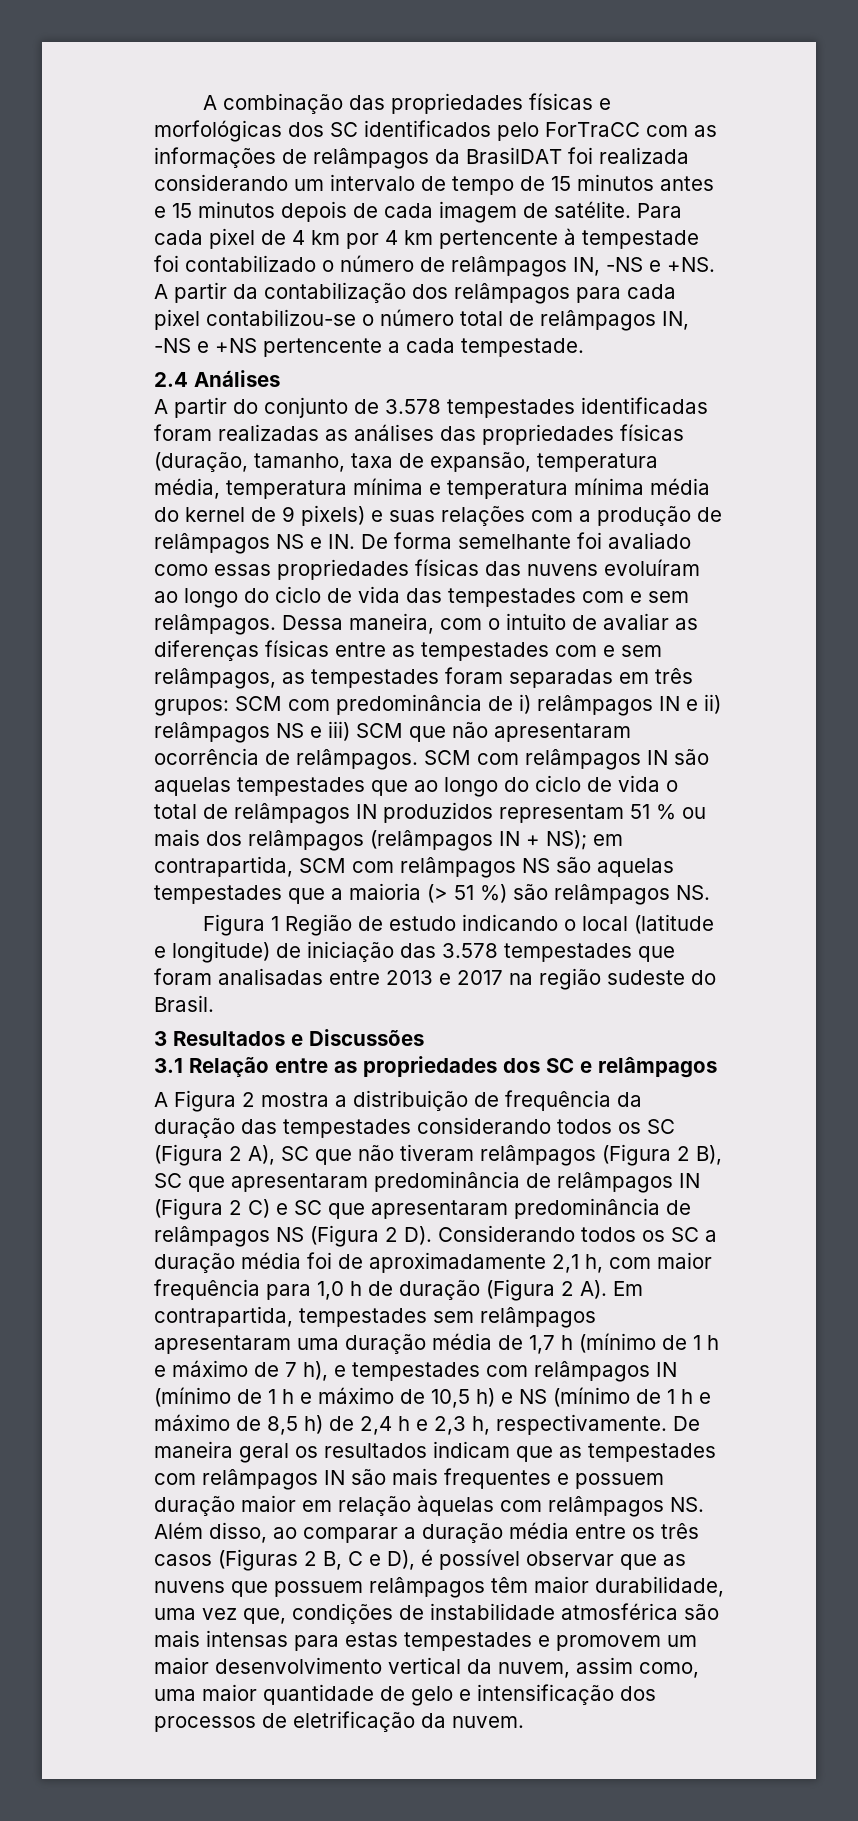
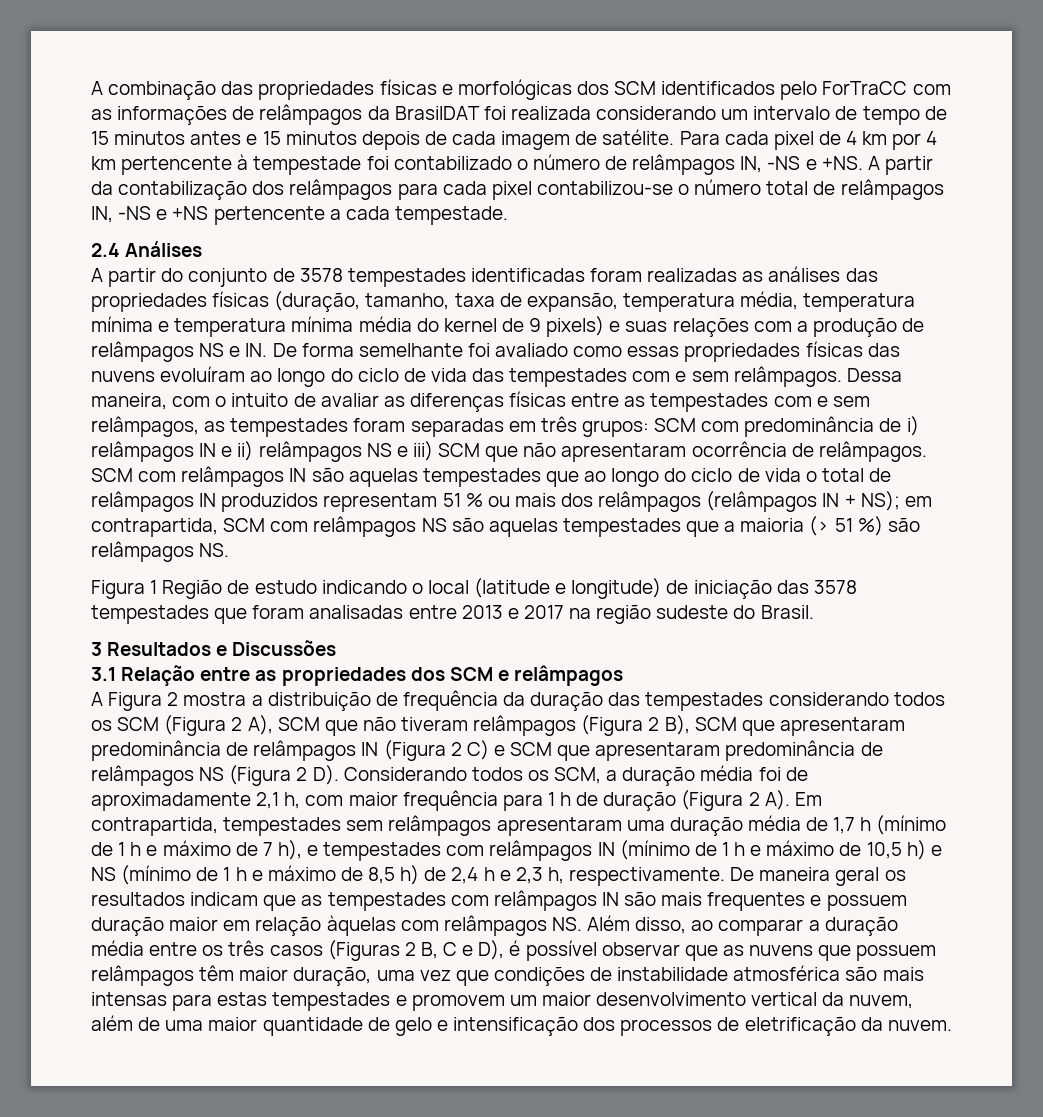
- A combinação das propriedades físicas e morfológicas dos SC identificados pelo ForTraCC com as informações de relâmpagos da BrasilDAT foi realizada considerando um intervalo de tempo de 15 minutos antes e 15 minutos depois de cada imagem de satélite.
+ A combinação das propriedades físicas e morfológicas dos SCM identificados pelo ForTraCC com as informações de relâmpagos da BrasilDAT foi realizada considerando um intervalo de tempo de 15 minutos antes e 15 minutos depois de cada imagem de satélite.
- A partir do conjunto de 3.578 tempestades identificadas foram realizadas as análises das propriedades físicas (duração, tamanho, taxa de expansão, temperatura média, temperatura mínima e temperatura mínima média do kernel de 9 pixels) e suas relações com a produção de relâmpagos NS e IN. De forma semelhante foi avaliado como essas propriedades físicas das nuvens evoluíram ao longo do ciclo de vida das tempestades com e sem relâmpagos.
+ A partir do conjunto de 3578 tempestades identificadas foram realizadas as análises das propriedades físicas (duração, tamanho, taxa de expansão, temperatura média, temperatura mínima e temperatura mínima média do kernel de 9 pixels) e suas relações com a produção de relâmpagos NS e IN. De forma semelhante foi avaliado como essas propriedades físicas das nuvens evoluíram ao longo do ciclo de vida das tempestades com e sem relâmpagos.
- Figura 1 Região de estudo indicando o local (latitude e longitude) de iniciação das 3.578 tempestades que foram analisadas entre 2013 e 2017 na região sudeste do Brasil.
+ Figura 1 Região de estudo indicando o local (latitude e longitude) de iniciação das 3578 tempestades que foram analisadas entre 2013 e 2017 na região sudeste do Brasil.
- 3.1 Relação entre as propriedades dos SC e relâmpagos
+ 3.1 Relação entre as propriedades dos SCM e relâmpagos
- A Figura 2 mostra a distribuição de frequência da duração das tempestades considerando todos os SC (Figura 2 A), SC que não tiveram relâmpagos (Figura 2 B), SC que apresentaram predominância de relâmpagos IN (Figura 2 C) e SC que apresentaram predominância de relâmpagos NS (Figura 2 D). Considerando todos os SC a duração média foi de aproximadamente 2,1 h, com maior frequência para 1,0 h de duração (Figura 2 A). Em contrapartida, tempestades sem relâmpagos apresentaram uma duração média de 1,7 h (mínimo de 1 h e máximo de 7 h), e tempestades com relâmpagos IN (mínimo de 1 h e máximo de 10,5 h) e NS (mínimo de 1 h e máximo de 8,5 h) de 2,4 h e 2,3 h, respectivamente.
+ A Figura 2 mostra a distribuição de frequência da duração das tempestades considerando todos os SCM (Figura 2 A), SCM que não tiveram relâmpagos (Figura 2 B), SCM que apresentaram predominância de relâmpagos IN (Figura 2 C) e SCM que apresentaram predominância de relâmpagos NS (Figura 2 D). Considerando todos os SCM, a duração média foi de aproximadamente 2,1 h, com maior frequência para 1 h de duração (Figura 2 A). Em contrapartida, tempestades sem relâmpagos apresentaram uma duração média de 1,7 h (mínimo de 1 h e máximo de 7 h), e tempestades com relâmpagos IN (mínimo de 1 h e máximo de 10,5 h) e NS (mínimo de 1 h e máximo de 8,5 h) de 2,4 h e 2,3 h, respectivamente.
- De maneira geral os resultados indicam que as tempestades com relâmpagos IN são mais frequentes e possuem duração maior em relação àquelas com relâmpagos NS. Além disso, ao comparar a duração média entre os três casos (Figuras 2 B, C e D), é possível observar que as nuvens que possuem relâmpagos têm maior durabilidade, uma vez que, condições de instabilidade atmosférica são mais intensas para estas tempestades e promovem um maior desenvolvimento vertical da nuvem, assim como, uma maior quantidade de gelo e intensificação dos processos de eletrificação da nuvem.
+ De maneira geral os resultados indicam que as tempestades com relâmpagos IN são mais frequentes e possuem duração maior em relação àquelas com relâmpagos NS. Além disso, ao comparar a duração média entre os três casos (Figuras 2 B, C e D), é possível observar que as nuvens que possuem relâmpagos têm maior duração, uma vez que condições de instabilidade atmosférica são mais intensas para estas tempestades e promovem um maior desenvolvimento vertical da nuvem, além de uma maior quantidade de gelo e intensificação dos processos de eletrificação da nuvem.

